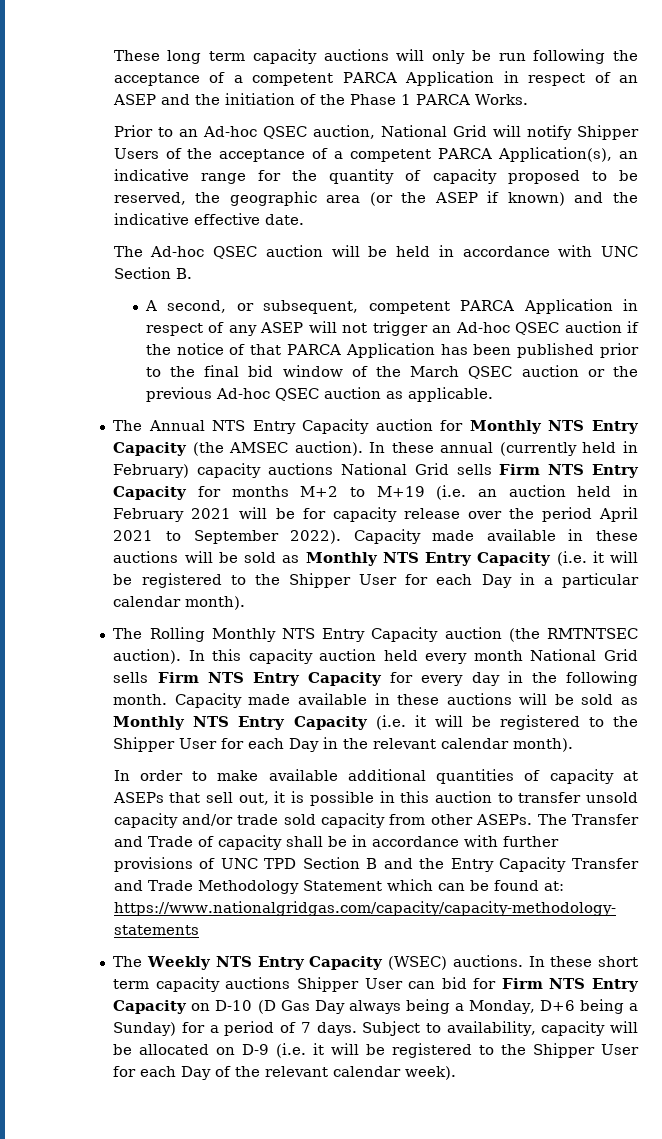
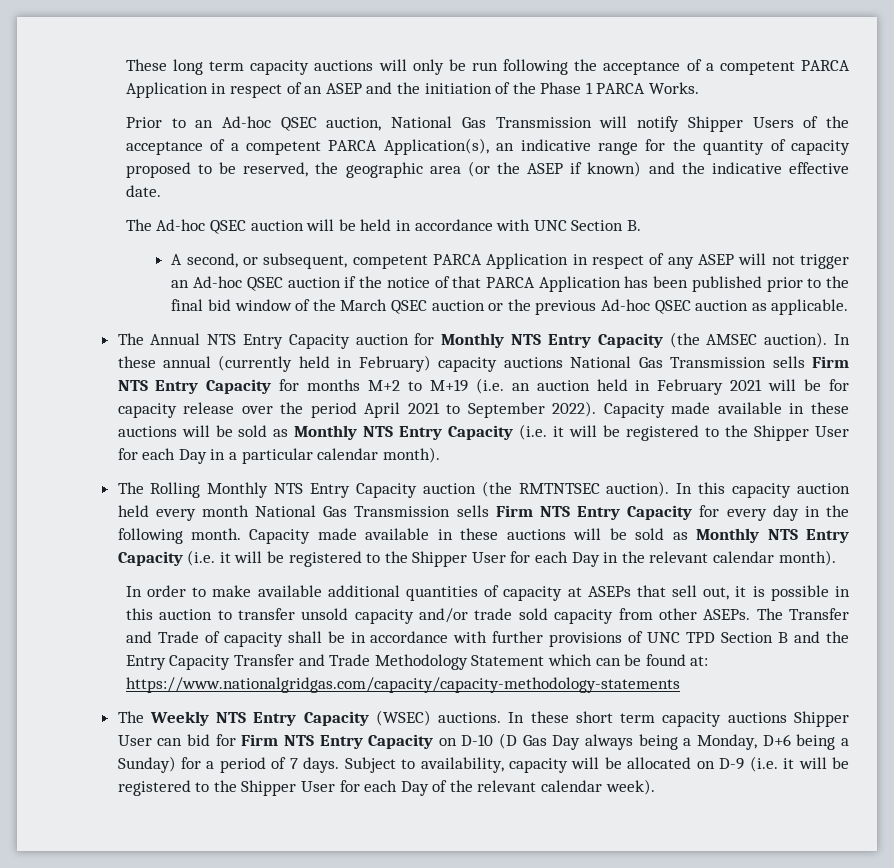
- Prior to an Ad-hoc QSEC auction, National Grid will notify Shipper Users of the acceptance of a competent PARCA Application(s), an indicative range for the quantity of capacity proposed to be reserved, the geographic area (or the ASEP if known) and the indicative effective date.
+ Prior to an Ad-hoc QSEC auction, National Gas Transmission will notify Shipper Users of the acceptance of a competent PARCA Application(s), an indicative range for the quantity of capacity proposed to be reserved, the geographic area (or the ASEP if known) and the indicative effective date.
- In these annual (currently held in February) capacity auctions National Grid sells Firm NTS Entry Capacity for months M+2 to M+19 (i.e. an auction held in February 2021 will be for capacity release over the period April 2021 to September 2022).
+ In these annual (currently held in February) capacity auctions National Gas Transmission sells Firm NTS Entry Capacity for months M+2 to M+19 (i.e. an auction held in February 2021 will be for capacity release over the period April 2021 to September 2022).
- In this capacity auction held every month National Grid sells Firm NTS Entry Capacity for every day in the following month.
+ In this capacity auction held every month National Gas Transmission sells Firm NTS Entry Capacity for every day in the following month.

